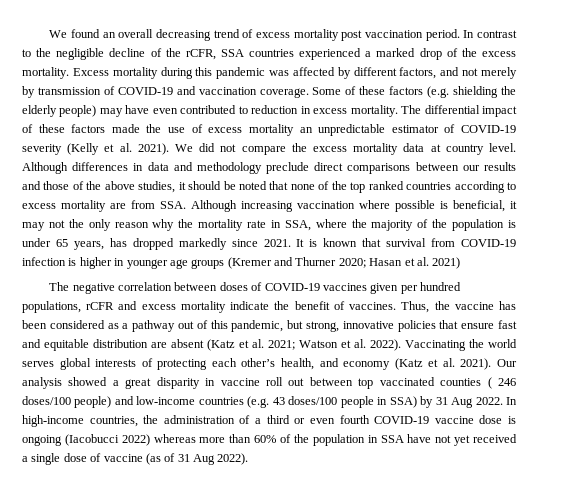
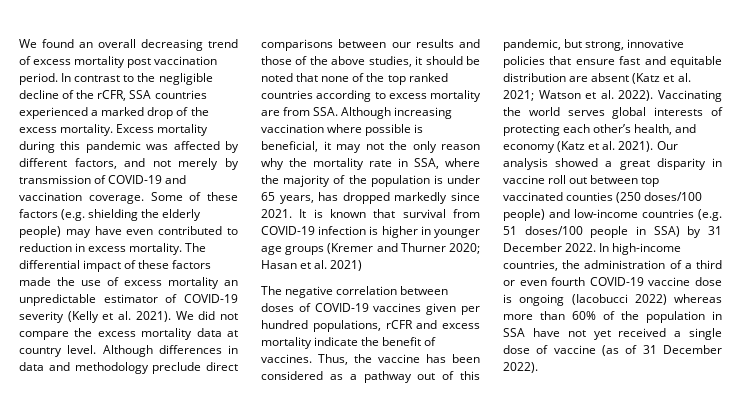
- Our analysis showed a great disparity in vaccine roll out between top vaccinated counties ( 246 doses/100 people) and low-income countries (e.g. 43 doses/100 people in SSA) by 31 Aug 2022.
+ Our analysis showed a great disparity in vaccine roll out between top vaccinated counties (250 doses/100 people) and low-income countries (e.g. 51 doses/100 people in SSA) by 31 December 2022.
- In high-income countries, the administration of a third or even fourth COVID-19 vaccine dose is ongoing (Iacobucci 2022) whereas more than 60% of the population in SSA have not yet received a single dose of vaccine (as of 31 Aug 2022).
+ In high-income countries, the administration of a third or even fourth COVID-19 vaccine dose is ongoing (Iacobucci 2022) whereas more than 60% of the population in SSA have not yet received a single dose of vaccine (as of 31 December 2022).

